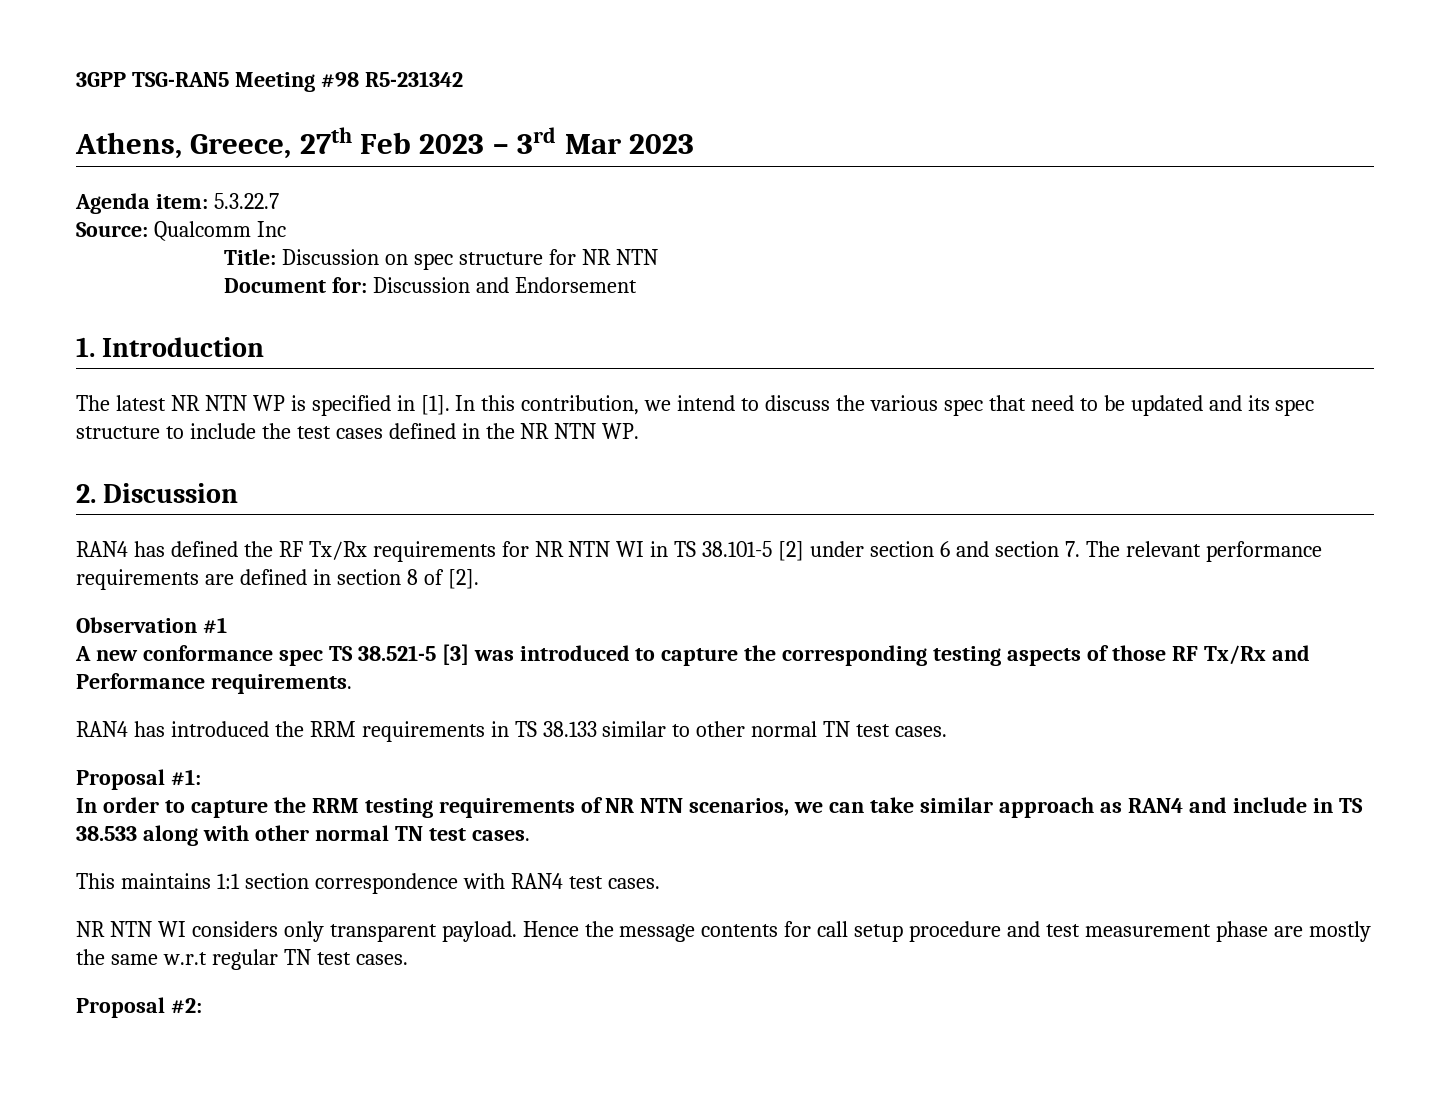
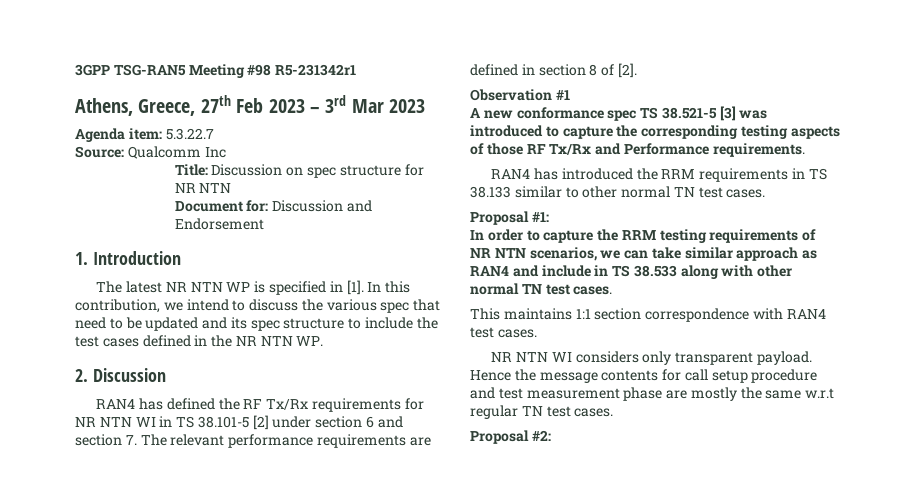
- 3GPP TSG-RAN5 Meeting #98 R5-231342
+ 3GPP TSG-RAN5 Meeting #98 R5-231342r1

